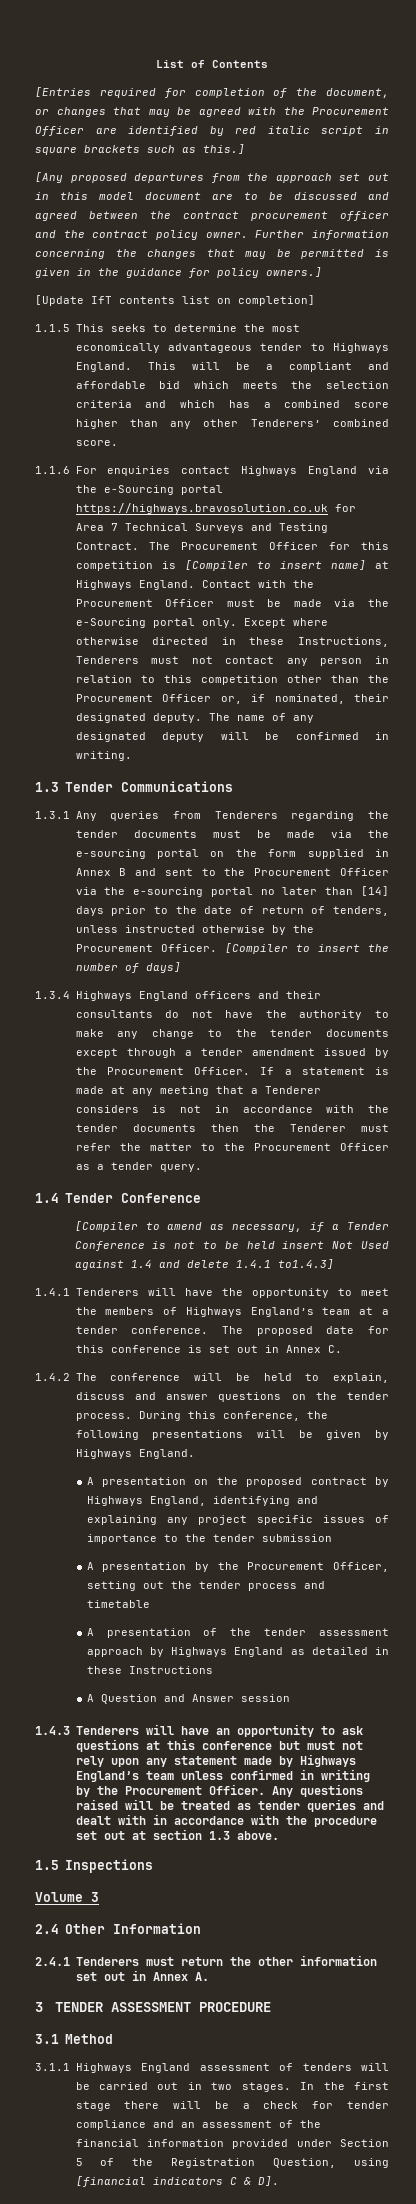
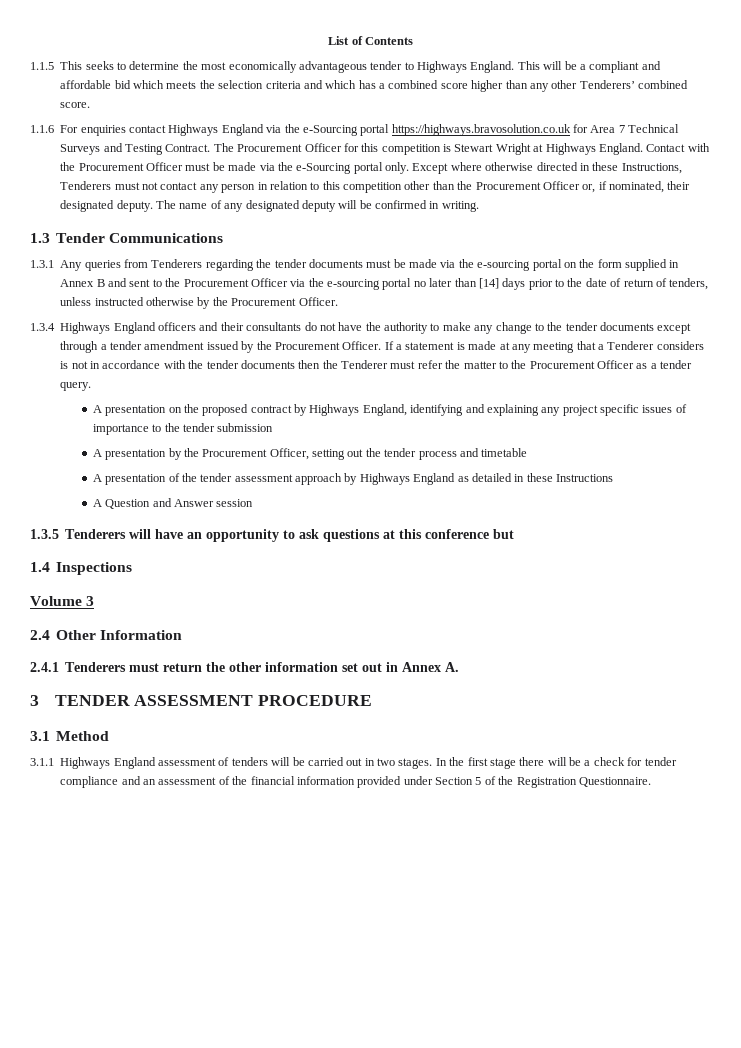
- [Entries required for completion of the document, or changes that may be agreed with the Procurement Officer are identified by red italic script in square brackets such as this.]
- [Any proposed departures from the approach set out in this model document are to be discussed and agreed between the contract procurement officer and the contract policy owner. Further information concerning the changes that may be permitted is given in the guidance for policy owners.]
- [Update IfT contents list on completion]
- The Procurement Officer for this competition is [Compiler to insert name] at Highways England.
+ The Procurement Officer for this competition is Stewart Wright at Highways England.
- [Compiler to insert the number of days]
- 1.4 Tender Conference
- [Compiler to amend as necessary, if a Tender Conference is not to be held insert Not Used against 1.4 and delete 1.4.1 to1.4.3]
- 1.4.1 Tenderers will have the opportunity to meet the members of Highways England’s team at a tender conference. The proposed date for this conference is set out in Annex C.
- 1.4.2 The conference will be held to explain, discuss and answer questions on the tender process. During this conference, the following presentations will be given by Highways England.
- 1.4.3 Tenderers will have an opportunity to ask questions at this conference but must not rely upon any statement made by Highways England’s team unless confirmed in writing by the Procurement Officer. Any questions raised will be treated as tender queries and dealt with in accordance with the procedure set out at section 1.3 above.
- 1.5 Inspections
+ 1.3.5 Tenderers will have an opportunity to ask questions at this conference but
+ 1.4 Inspections
- In the first stage there will be a check for tender compliance and an assessment of the financial information provided under Section 5 of the Registration Question, using [financial indicators C & D].
+ In the first stage there will be a check for tender compliance and an assessment of the financial information provided under Section 5 of the Registration Questionnaire.

